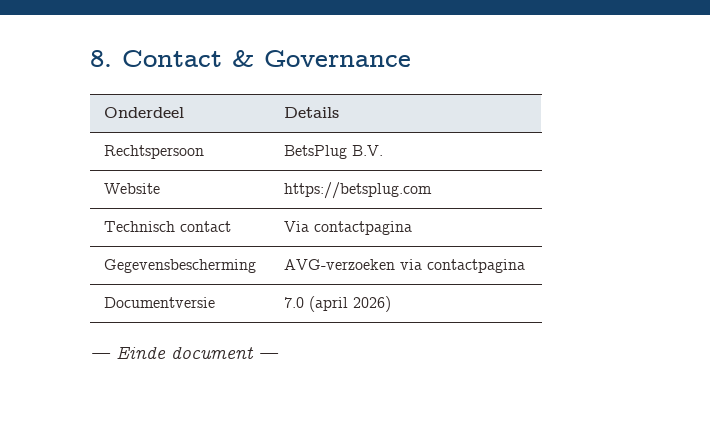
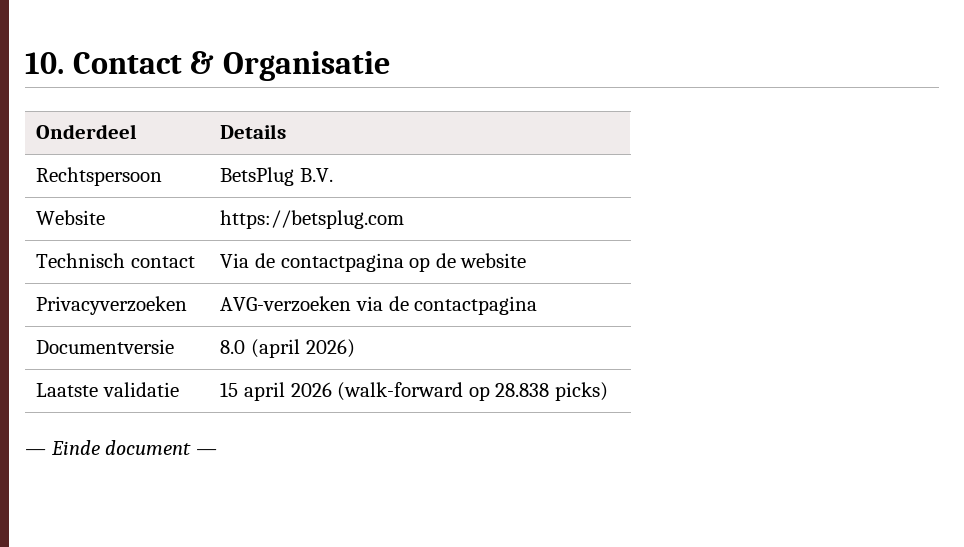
- 8. Contact & Governance
+ 10. Contact & Organisatie
- Technisch contact | Via contactpagina
- Gegevensbescherming | AVG-verzoeken via contactpagina
+ Technisch contact | Via de contactpagina op de website
+ Privacyverzoeken | AVG-verzoeken via de contactpagina
- Documentversie | 7.0 (april 2026)
+ Documentversie | 8.0 (april 2026)
+ Laatste validatie | 15 april 2026 (walk-forward op 28.838 picks)

